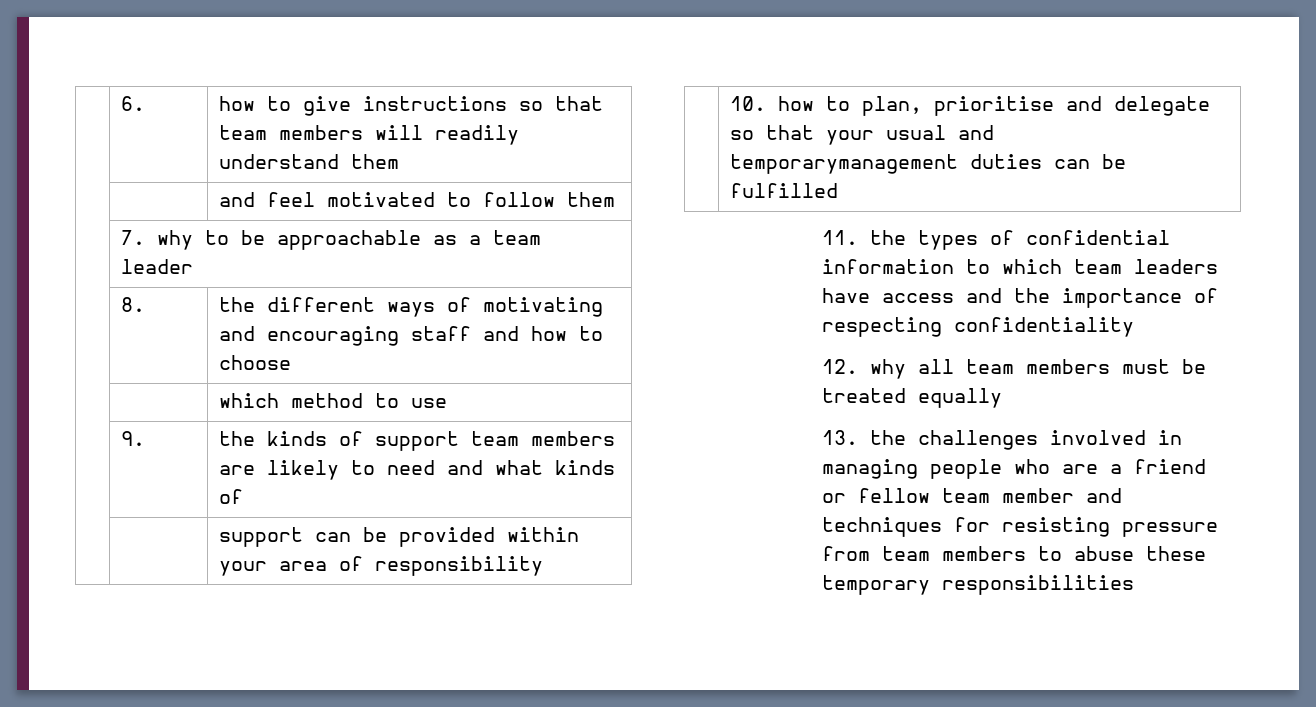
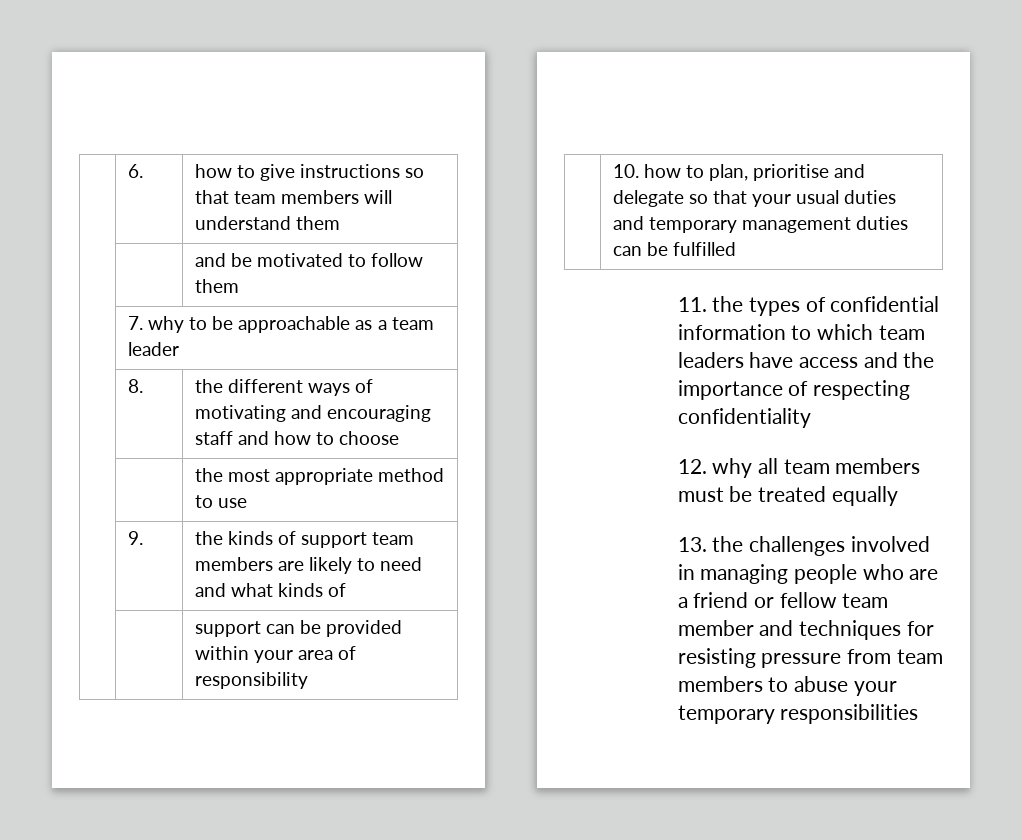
- | 6. | how to give instructions so that team members will readily understand them
+ | 6. | how to give instructions so that team members will understand them
- | | and feel motivated to follow them
+ | | and be motivated to follow them
- | | which method to use
+ | | the most appropriate method to use
- | 10. how to plan, prioritise and delegate so that your usual and temporarymanagement duties can be fulfilled
+ | 10. how to plan, prioritise and delegate so that your usual duties and temporary management duties can be fulfilled
- 13. the challenges involved in managing people who are a friend or fellow team member and techniques for resisting pressure from team members to abuse these temporary responsibilities
+ 13. the challenges involved in managing people who are a friend or fellow team member and techniques for resisting pressure from team members to abuse your temporary responsibilities

